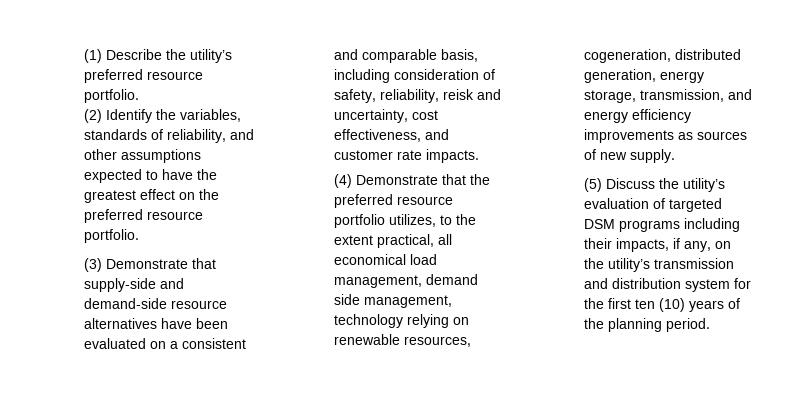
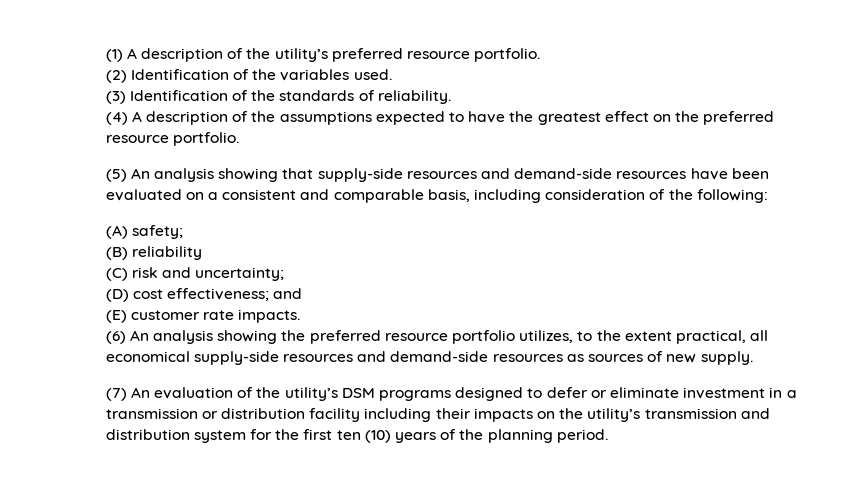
- (1) Describe the utility’s preferred resource portfolio.
+ (1) A description of the utility’s preferred resource portfolio.
- (2) Identify the variables, standards of reliability, and other assumptions expected to have the greatest effect on the preferred resource portfolio.
+ (2) Identification of the variables used.
+ (3) Identification of the standards of reliability.
+ (4) A description of the assumptions expected to have the greatest effect on the preferred resource portfolio.
- (3) Demonstrate that supply-side and demand-side resource alternatives have been evaluated on a consistent and comparable basis, including consideration of safety, reliability, reisk and uncertainty, cost effectiveness, and customer rate impacts.
+ (5) An analysis showing that supply-side resources and demand-side resources have been evaluated on a consistent and comparable basis, including consideration of the following:
+ (A) safety;
+ (B) reliability
+ (C) risk and uncertainty;
+ (D) cost effectiveness; and
+ (E) customer rate impacts.
- (4) Demonstrate that the preferred resource portfolio utilizes, to the extent practical, all economical load management, demand side management, technology relying on renewable resources, cogeneration, distributed generation, energy storage, transmission, and energy efficiency improvements as sources of new supply.
+ (6) An analysis showing the preferred resource portfolio utilizes, to the extent practical, all economical supply-side resources and demand-side resources as sources of new supply.
- (5) Discuss the utility’s evaluation of targeted DSM programs including their impacts, if any, on the utility’s transmission and distribution system for the first ten (10) years of the planning period.
+ (7) An evaluation of the utility’s DSM programs designed to defer or eliminate investment in a transmission or distribution facility including their impacts on the utility’s transmission and distribution system for the first ten (10) years of the planning period.

